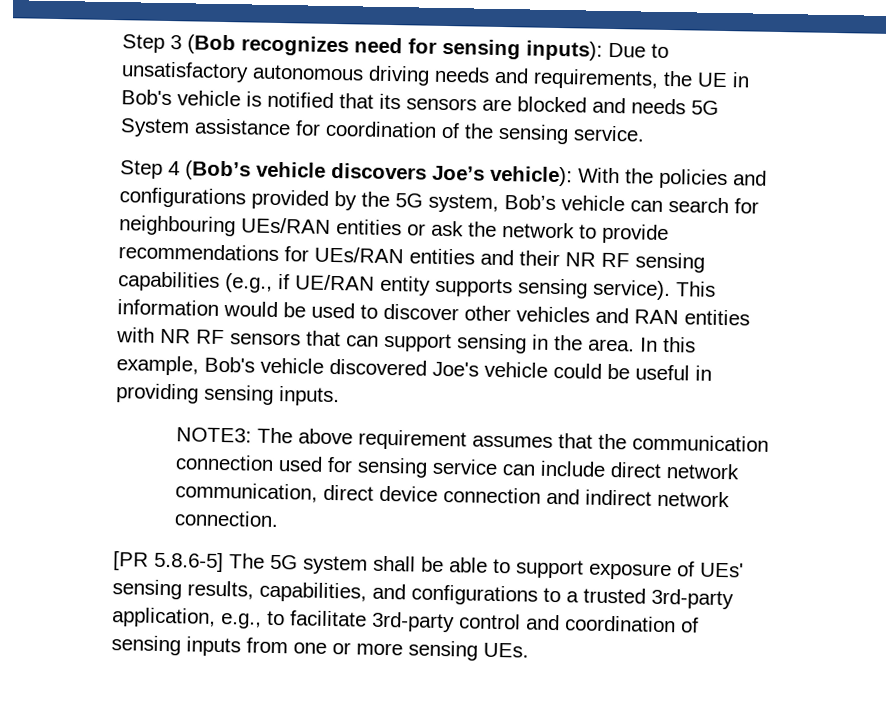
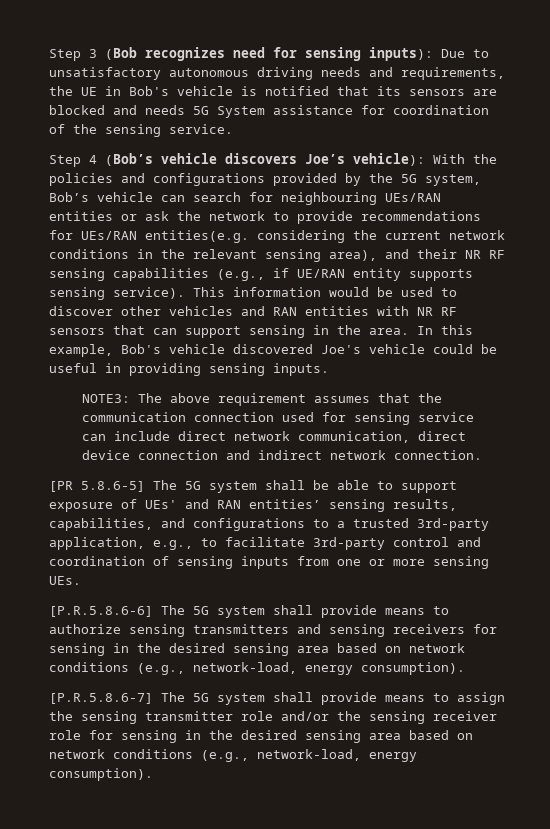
- Step 4 (Bob’s vehicle discovers Joe’s vehicle): With the policies and configurations provided by the 5G system, Bob’s vehicle can search for neighbouring UEs/RAN entities or ask the network to provide recommendations for UEs/RAN entities and their NR RF sensing capabilities (e.g., if UE/RAN entity supports sensing service).
+ Step 4 (Bob’s vehicle discovers Joe’s vehicle): With the policies and configurations provided by the 5G system, Bob’s vehicle can search for neighbouring UEs/RAN entities or ask the network to provide recommendations for UEs/RAN entities(e.g. considering the current network conditions in the relevant sensing area), and their NR RF sensing capabilities (e.g., if UE/RAN entity supports sensing service).
- [PR 5.8.6-5] The 5G system shall be able to support exposure of UEs' sensing results, capabilities, and configurations to a trusted 3rd-party application, e.g., to facilitate 3rd-party control and coordination of sensing inputs from one or more sensing UEs.
+ [PR 5.8.6-5] The 5G system shall be able to support exposure of UEs' and RAN entities’ sensing results, capabilities, and configurations to a trusted 3rd-party application, e.g., to facilitate 3rd-party control and coordination of sensing inputs from one or more sensing UEs.
+ [P.R.5.8.6-6] The 5G system shall provide means to authorize sensing transmitters and sensing receivers for sensing in the desired sensing area based on network conditions (e.g., network-load, energy consumption).
+ [P.R.5.8.6-7] The 5G system shall provide means to assign the sensing transmitter role and/or the sensing receiver role for sensing in the desired sensing area based on network conditions (e.g., network-load, energy consumption).

